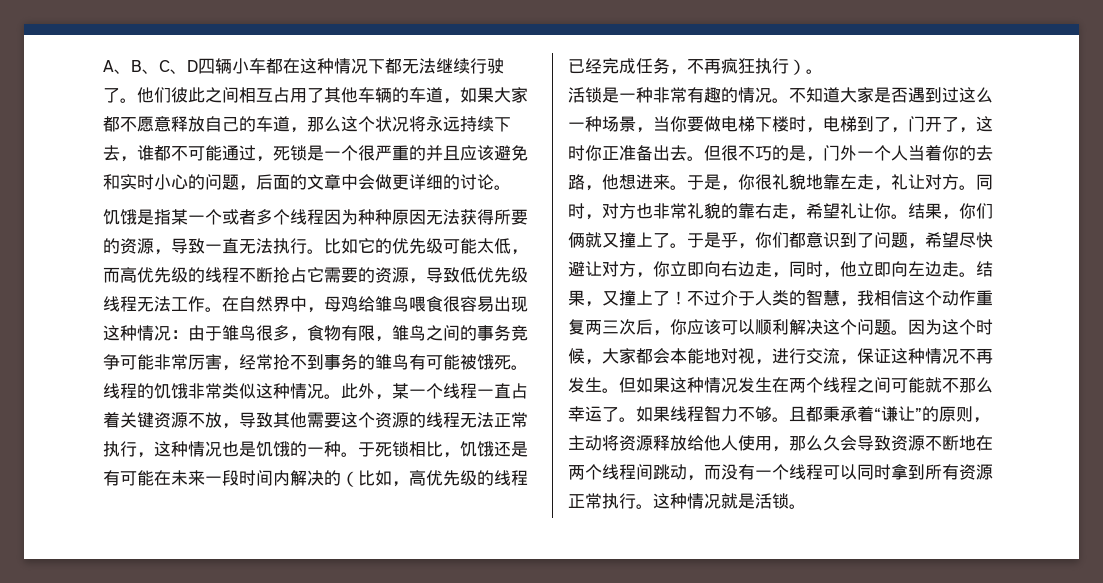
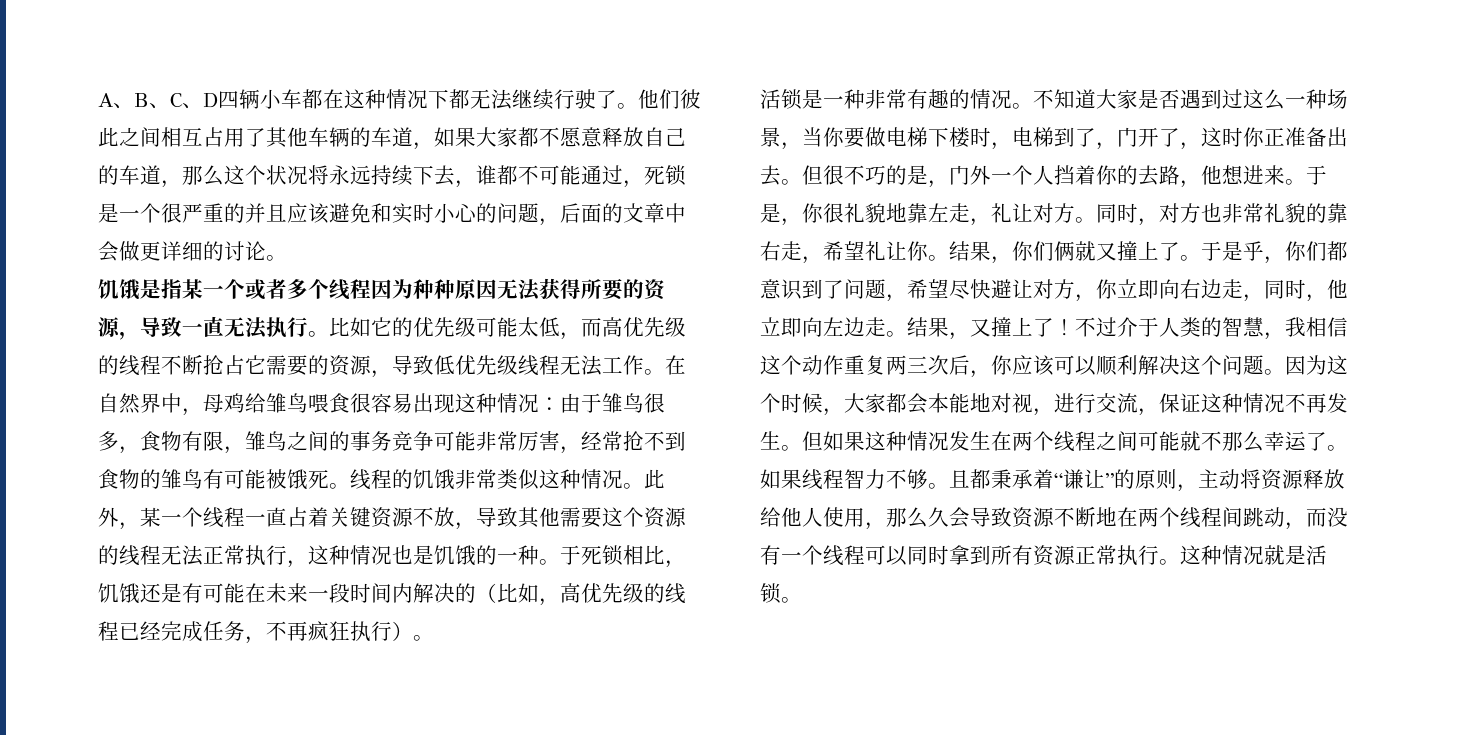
- 在自然界中，母鸡给雏鸟喂食很容易出现这种情况：由于雏鸟很多，食物有限，雏鸟之间的事务竞争可能非常厉害，经常抢不到事务的雏鸟有可能被饿死。
+ 在自然界中，母鸡给雏鸟喂食很容易出现这种情况：由于雏鸟很多，食物有限，雏鸟之间的事务竞争可能非常厉害，经常抢不到食物的雏鸟有可能被饿死。
- 但很不巧的是，门外一个人当着你的去路，他想进来。
+ 但很不巧的是，门外一个人挡着你的去路，他想进来。

